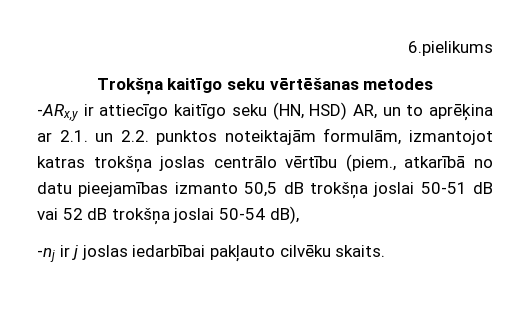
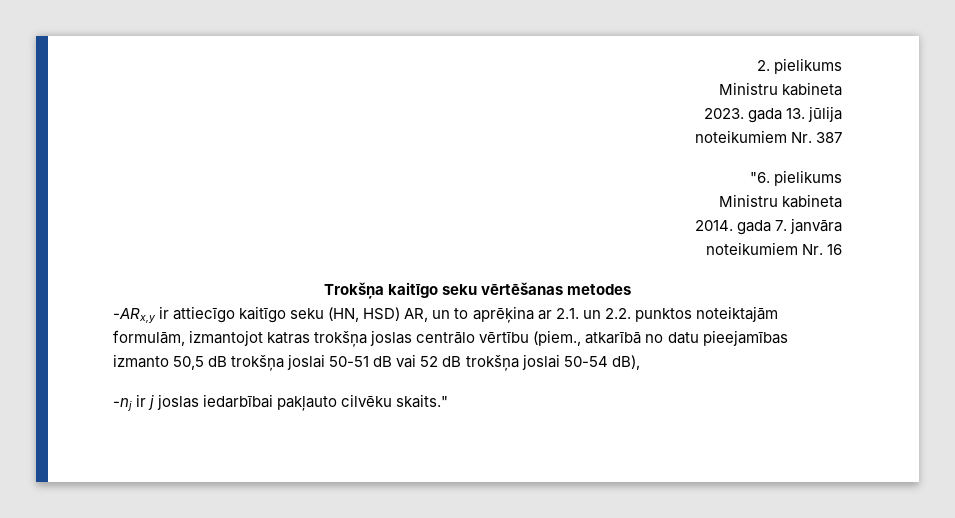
- 6.pielikums
+ 2. pielikums
+ Ministru kabineta
+ 2023. gada 13. jūlija
+ noteikumiem Nr. 387
+ "6. pielikums
+ Ministru kabineta
+ 2014. gada 7. janvāra
+ noteikumiem Nr. 16
- -nj ir j joslas iedarbībai pakļauto cilvēku skaits.
+ -nj ir j joslas iedarbībai pakļauto cilvēku skaits."

